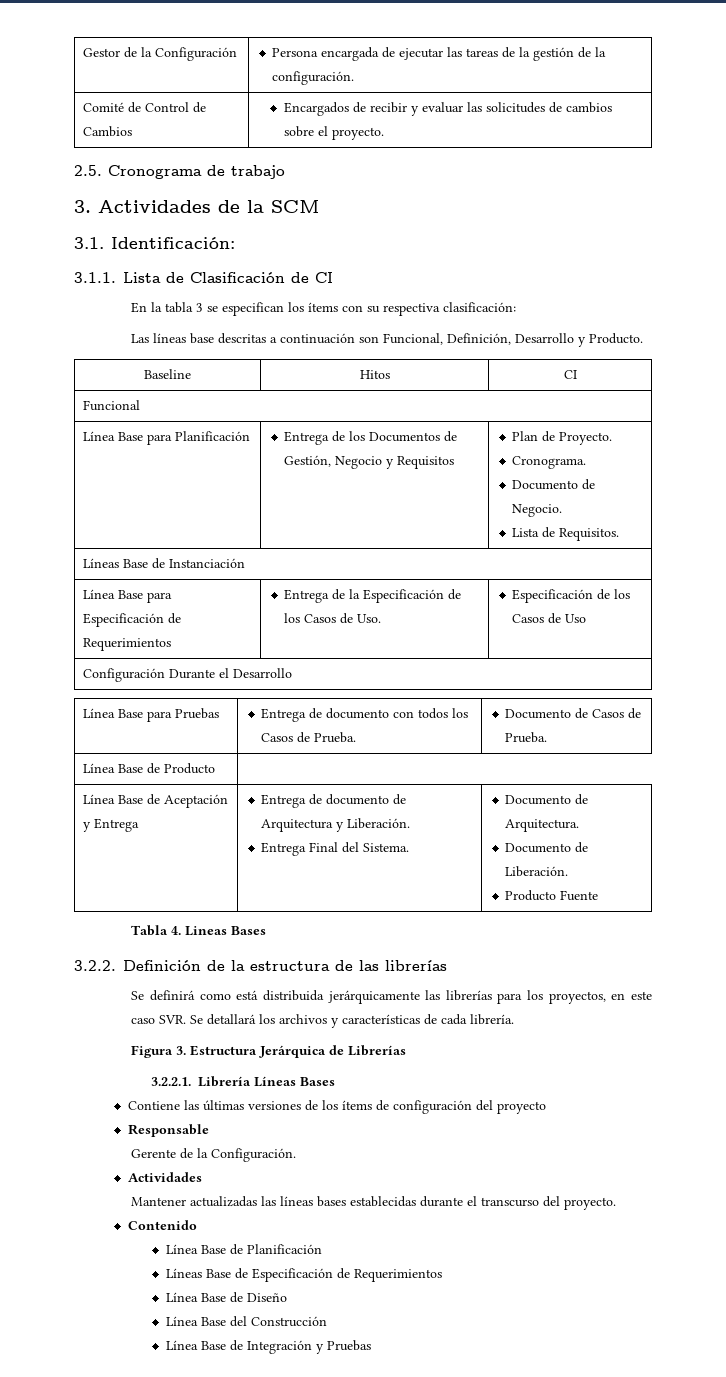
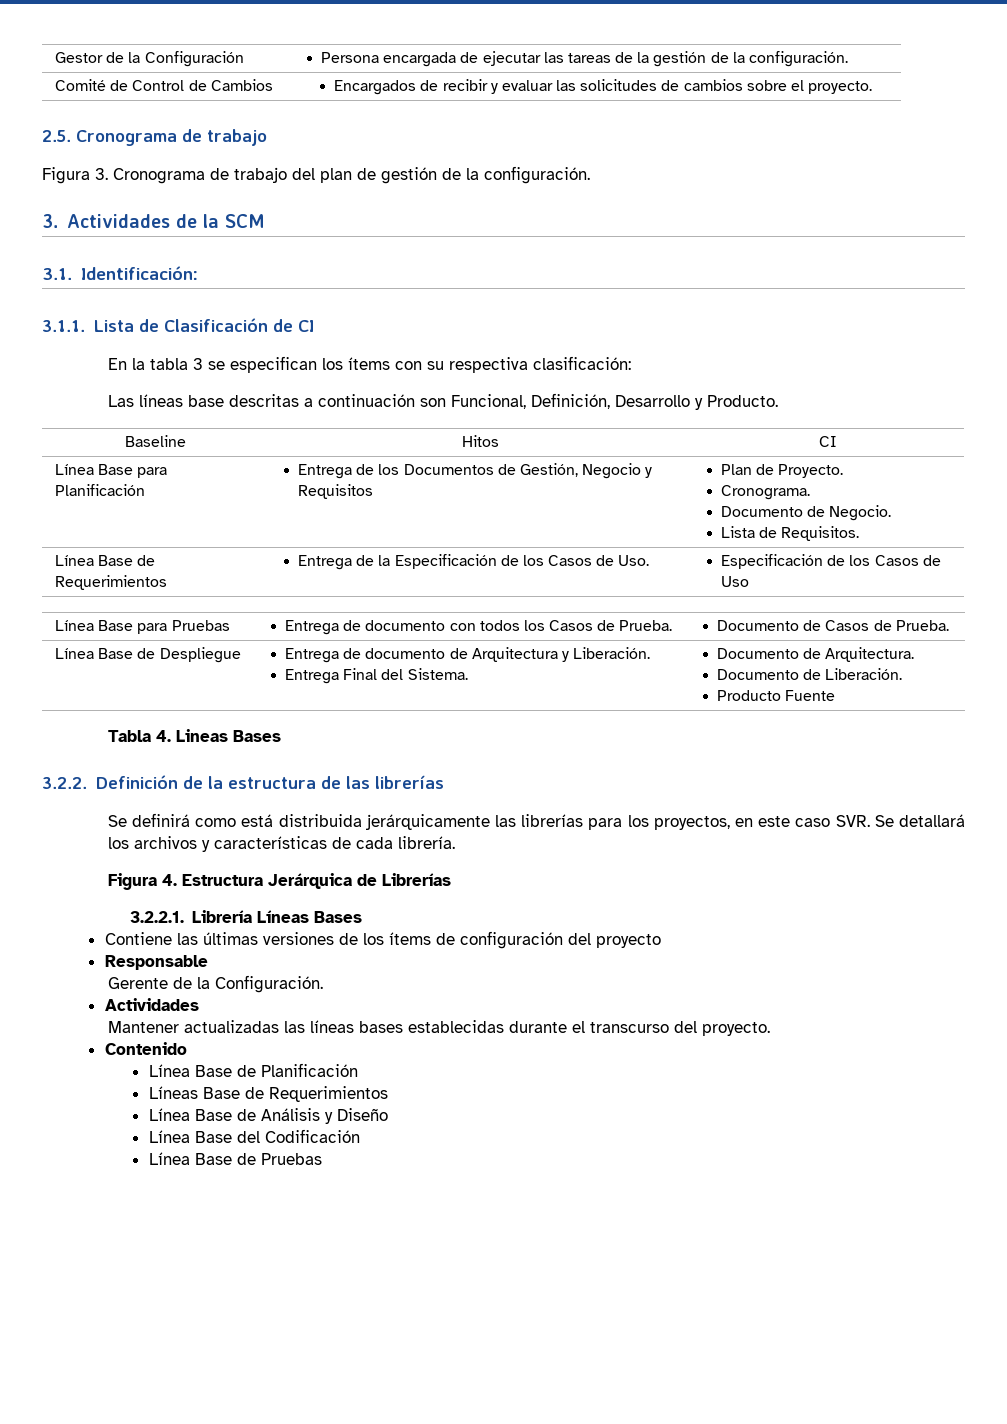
+ Figura 3. Cronograma de trabajo del plan de gestión de la configuración.
- Funcional
- Líneas Base de Instanciación
- Línea Base para Especificación de Requerimientos | Entrega de la Especificación de los Casos de Uso. | Especificación de los Casos de Uso
+ Línea Base de Requerimientos | Entrega de la Especificación de los Casos de Uso. | Especificación de los Casos de Uso
- Configuración Durante el Desarrollo
- Línea Base de Producto
- Línea Base de Aceptación y Entrega | Entrega de documento de Arquitectura y Liberación.
+ Línea Base de Despliegue | Entrega de documento de Arquitectura y Liberación.
- Figura 3. Estructura Jerárquica de Librerías
+ Figura 4. Estructura Jerárquica de Librerías
- Líneas Base de Especificación de Requerimientos
+ Líneas Base de Requerimientos
- Línea Base de Diseño
+ Línea Base de Análisis y Diseño
- Línea Base del Construcción
- Línea Base de Integración y Pruebas
+ Línea Base del Codificación
+ Línea Base de Pruebas

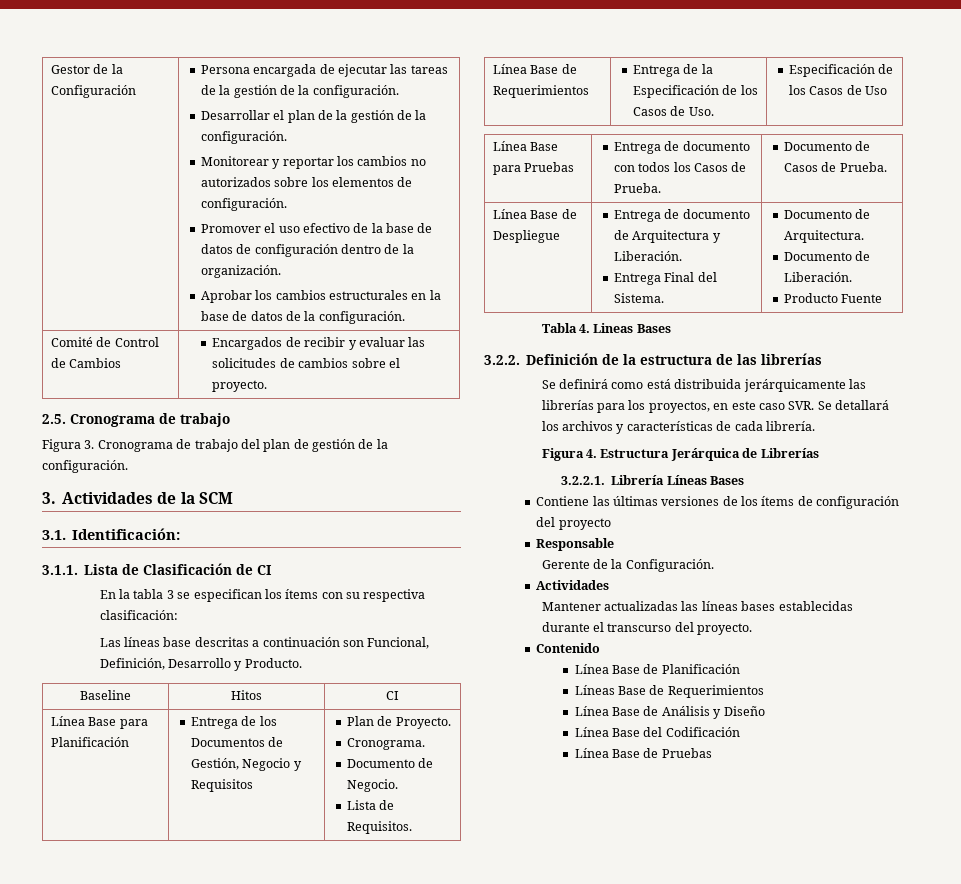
+ Desarrollar el plan de la gestión de la configuración.
+ Monitorear y reportar los cambios no autorizados sobre los elementos de configuración.
+ Promover el uso efectivo de la base de datos de configuración dentro de la organización.
+ Aprobar los cambios estructurales en la base de datos de la configuración.

